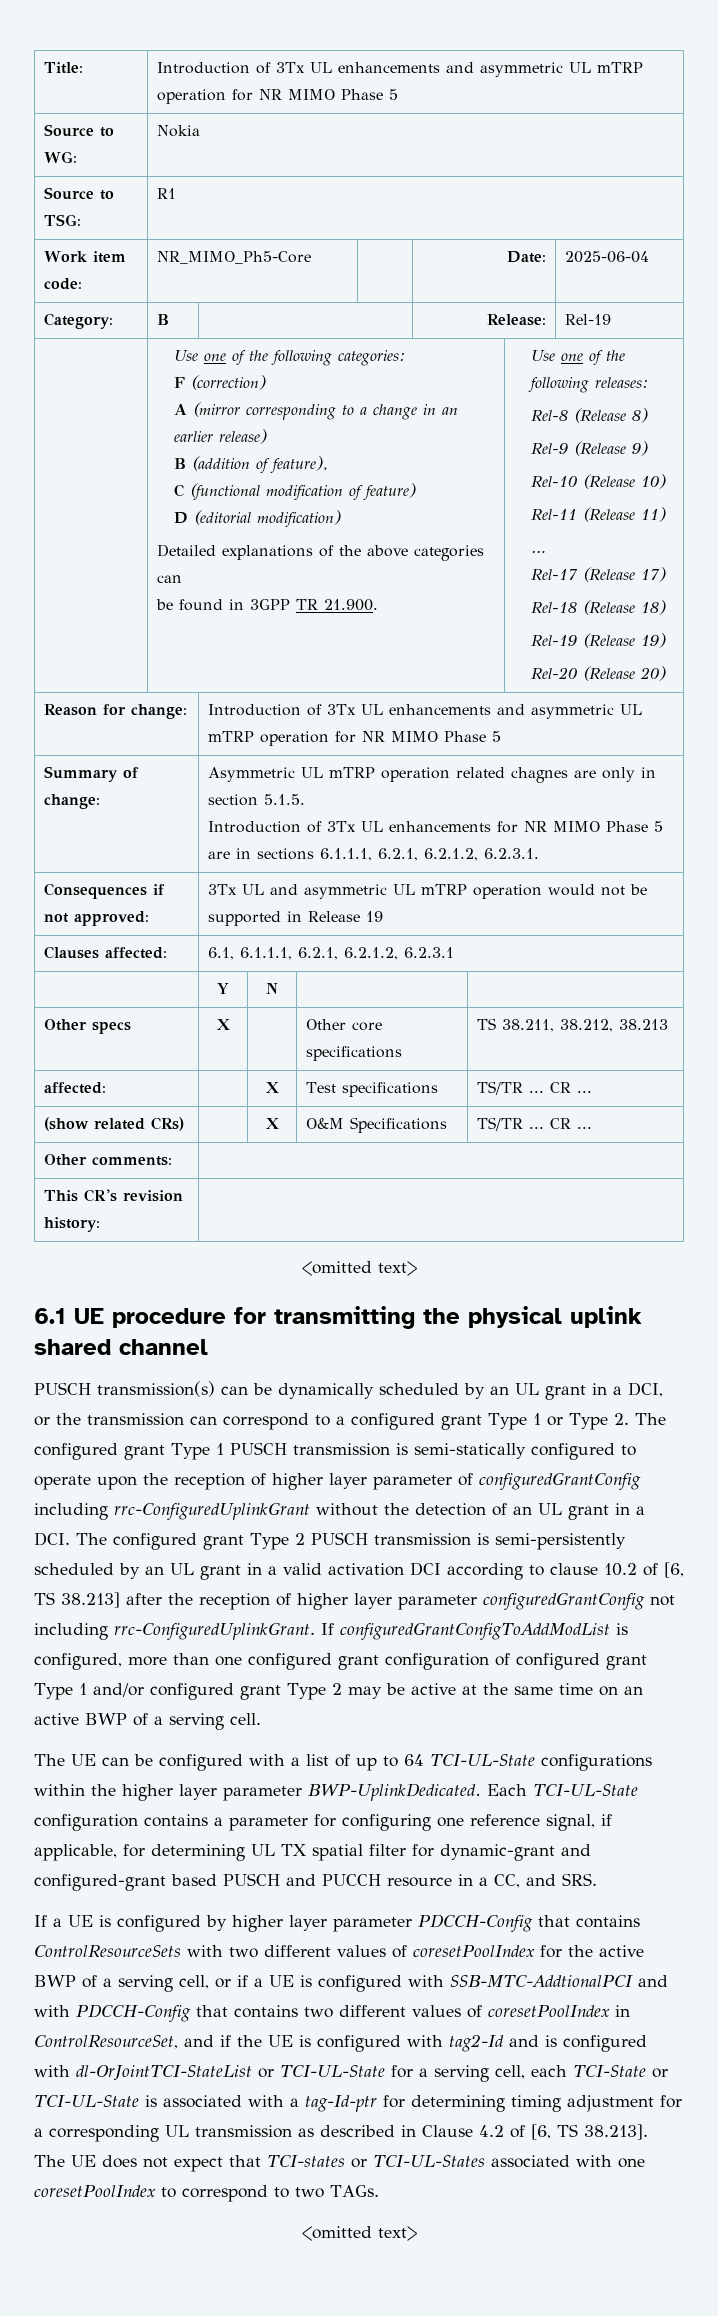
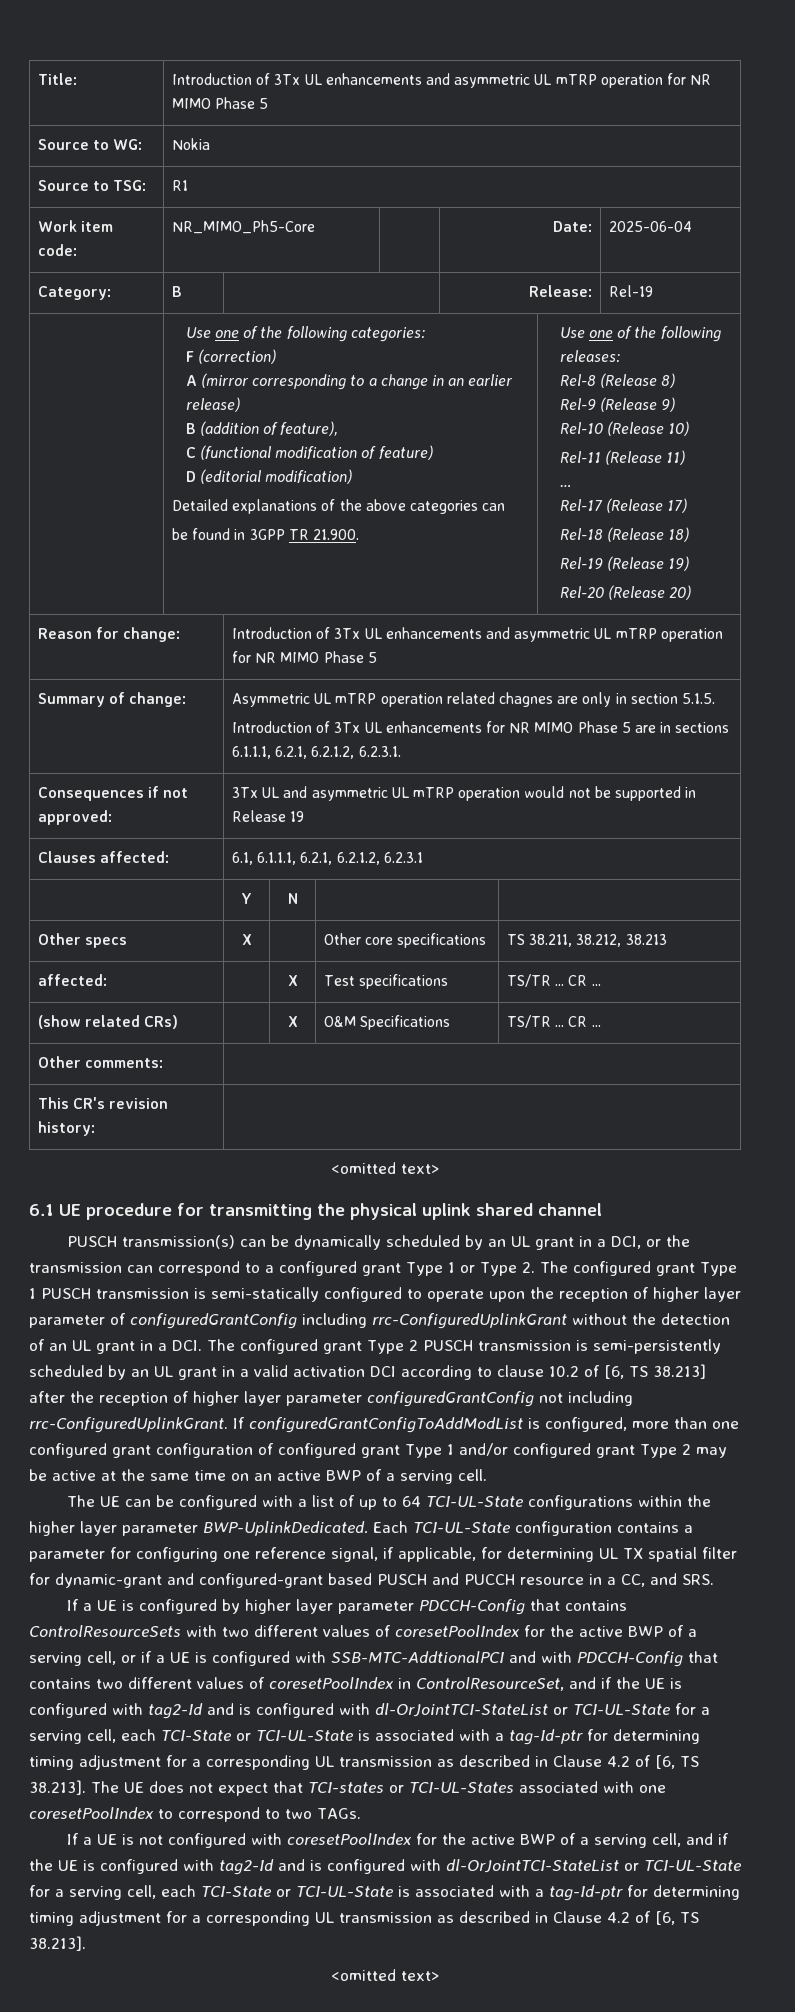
+ If a UE is not configured with coresetPoolIndex for the active BWP of a serving cell, and if the UE is configured with tag2-Id and is configured with dl-OrJointTCI-StateList or TCI-UL-State for a serving cell, each TCI-State or TCI-UL-State is associated with a tag-Id-ptr for determining timing adjustment for a corresponding UL transmission as described in Clause 4.2 of [6, TS 38.213].

